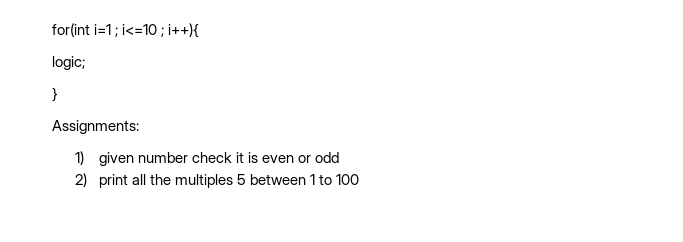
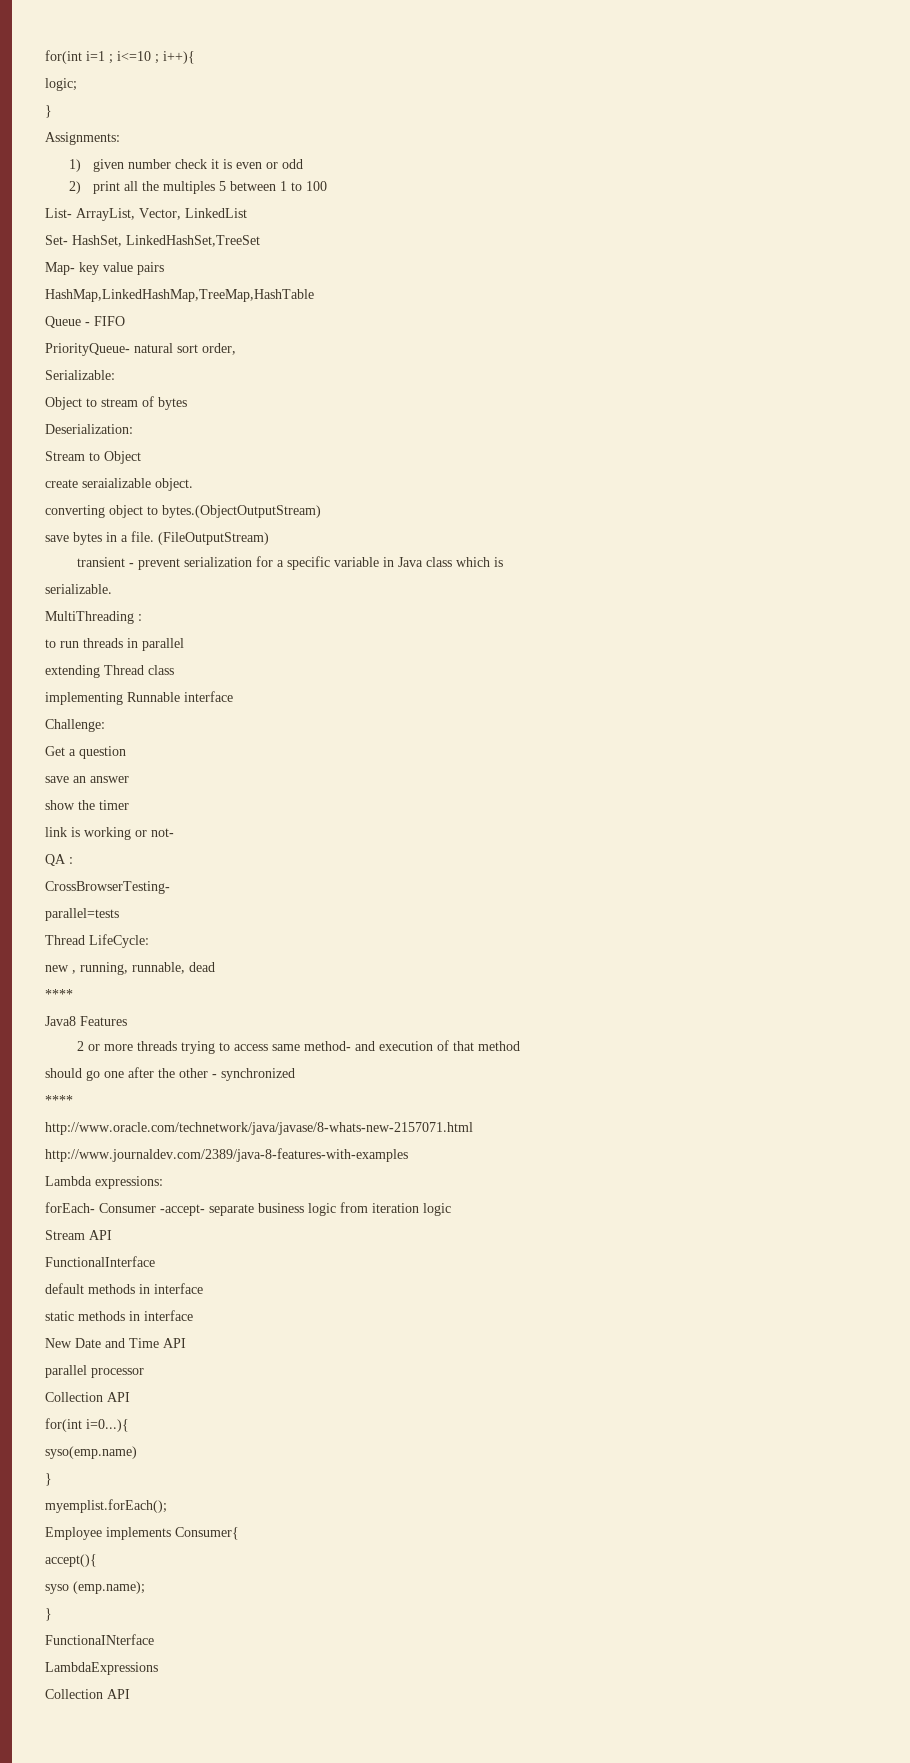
+ List- ArrayList, Vector, LinkedList
+ Set- HashSet, LinkedHashSet,TreeSet
+ Map- key value pairs
+ HashMap,LinkedHashMap,TreeMap,HashTable
+ Queue - FIFO
+ PriorityQueue- natural sort order,
+ Serializable:
+ Object to stream of bytes
+ Deserialization:
+ Stream to Object
+ create seraializable object.
+ converting object to bytes.(ObjectOutputStream)
+ save bytes in a file. (FileOutputStream)
+ transient - prevent serialization for a specific variable in Java class which is
+ serializable.
+ MultiThreading :
+ to run threads in parallel
+ extending Thread class
+ implementing Runnable interface
+ Challenge:
+ Get a question
+ save an answer
+ show the timer
+ link is working or not-
+ QA :
+ CrossBrowserTesting-
+ parallel=tests
+ Thread LifeCycle:
+ new , running, runnable, dead
+ ****
+ Java8 Features
+ 2 or more threads trying to access same method- and execution of that method
+ should go one after the other - synchronized
+ ****
+ http://www.oracle.com/technetwork/java/javase/8-whats-new-2157071.html
+ http://www.journaldev.com/2389/java-8-features-with-examples
+ Lambda expressions:
+ forEach- Consumer -accept- separate business logic from iteration logic
+ Stream API
+ FunctionalInterface
+ default methods in interface
+ static methods in interface
+ New Date and Time API
+ parallel processor
+ Collection API
+ for(int i=0...){
+ syso(emp.name)
+ }
+ myemplist.forEach();
+ Employee implements Consumer{
+ accept(){
+ syso (emp.name);
+ }
+ FunctionaINterface
+ LambdaExpressions
+ Collection API

